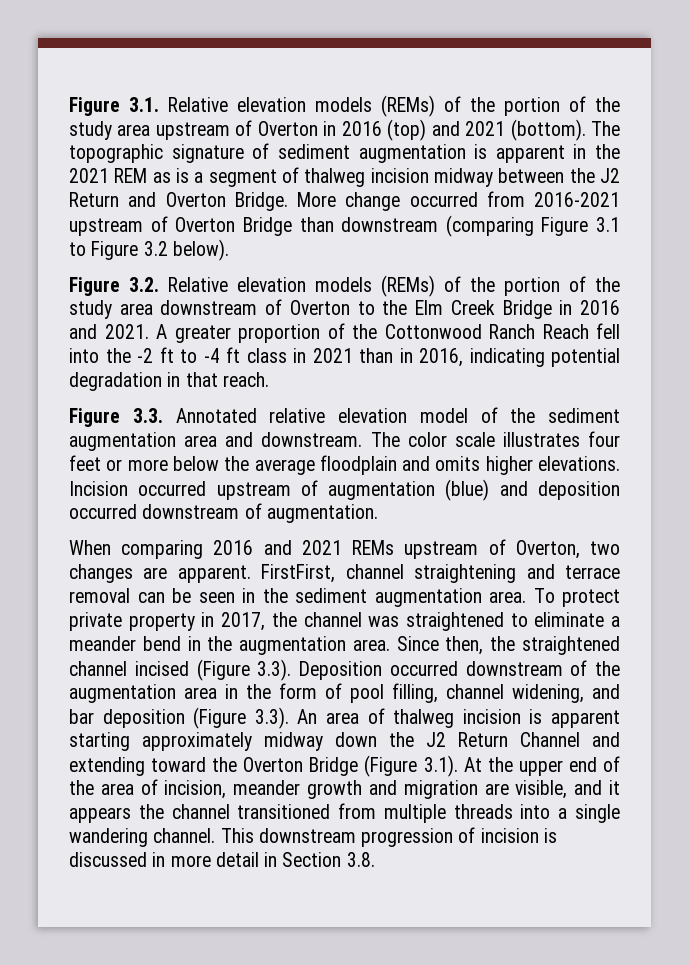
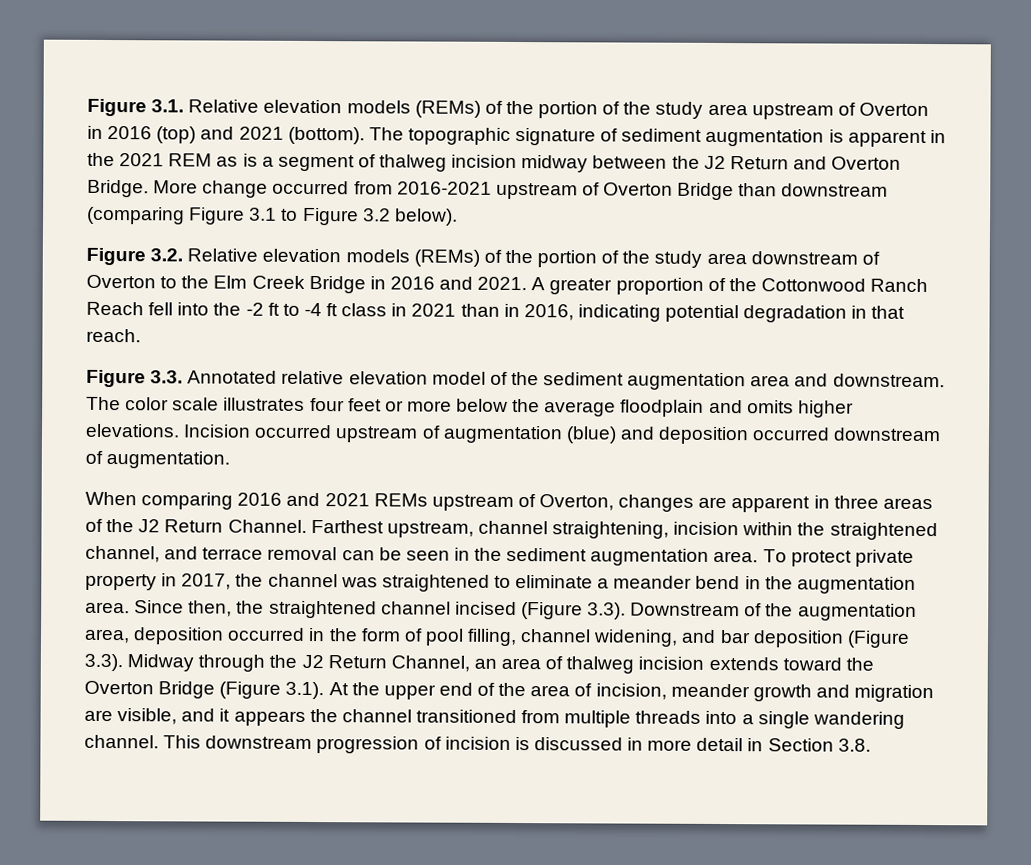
- When comparing 2016 and 2021 REMs upstream of Overton, two changes are apparent. FirstFirst, channel straightening and terrace removal can be seen in the sediment augmentation area.
+ When comparing 2016 and 2021 REMs upstream of Overton, changes are apparent in three areas of the J2 Return Channel. Farthest upstream, channel straightening, incision within the straightened channel, and terrace removal can be seen in the sediment augmentation area.
- Since then, the straightened channel incised (Figure 3.3). Deposition occurred downstream of the augmentation area in the form of pool filling, channel widening, and bar deposition (Figure 3.3). An area of thalweg incision is apparent starting approximately midway down the J2 Return Channel and extending toward the Overton Bridge (Figure 3.1). At the upper end of the area of incision, meander growth and migration are visible, and it appears the channel transitioned from multiple threads into a single wandering channel.
+ Since then, the straightened channel incised (Figure 3.3). Downstream of the augmentation area, deposition occurred in the form of pool filling, channel widening, and bar deposition (Figure 3.3). Midway through the J2 Return Channel, an area of thalweg incision extends toward the Overton Bridge (Figure 3.1). At the upper end of the area of incision, meander growth and migration are visible, and it appears the channel transitioned from multiple threads into a single wandering channel.

